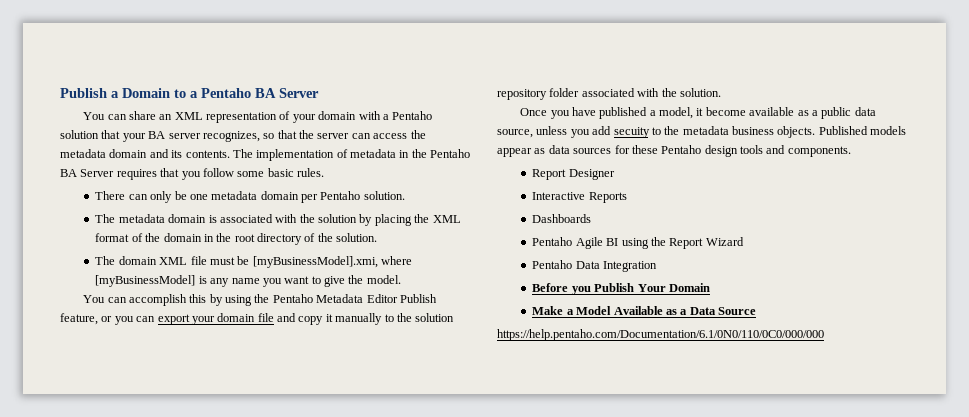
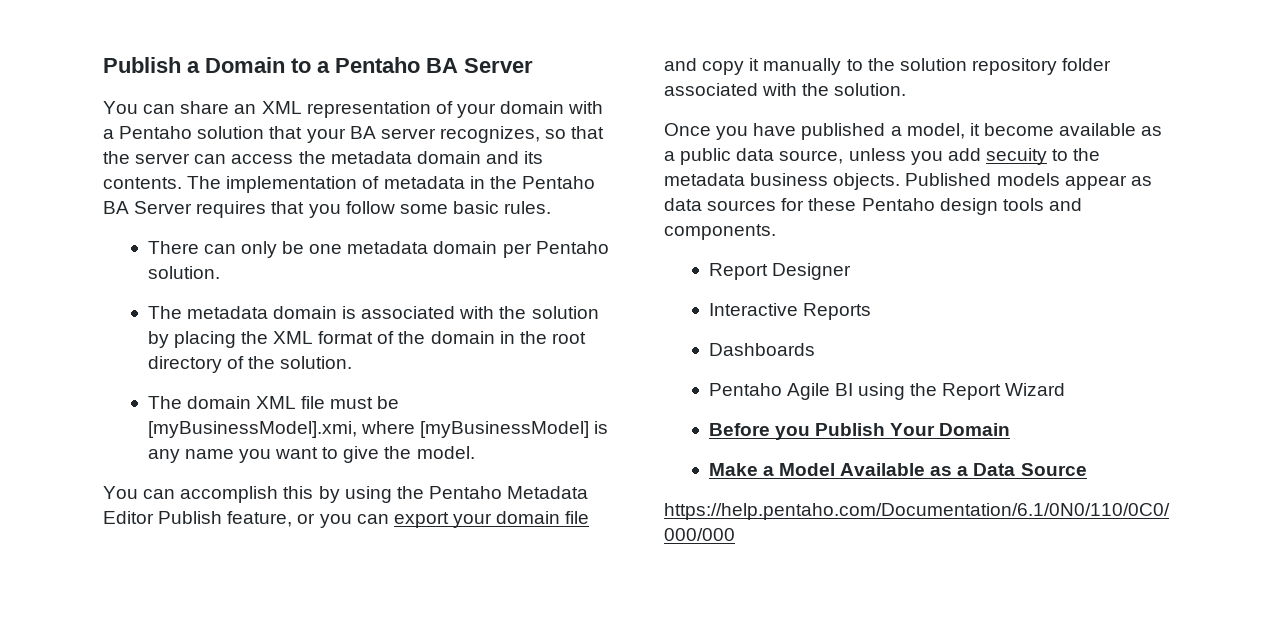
- Pentaho Data Integration

